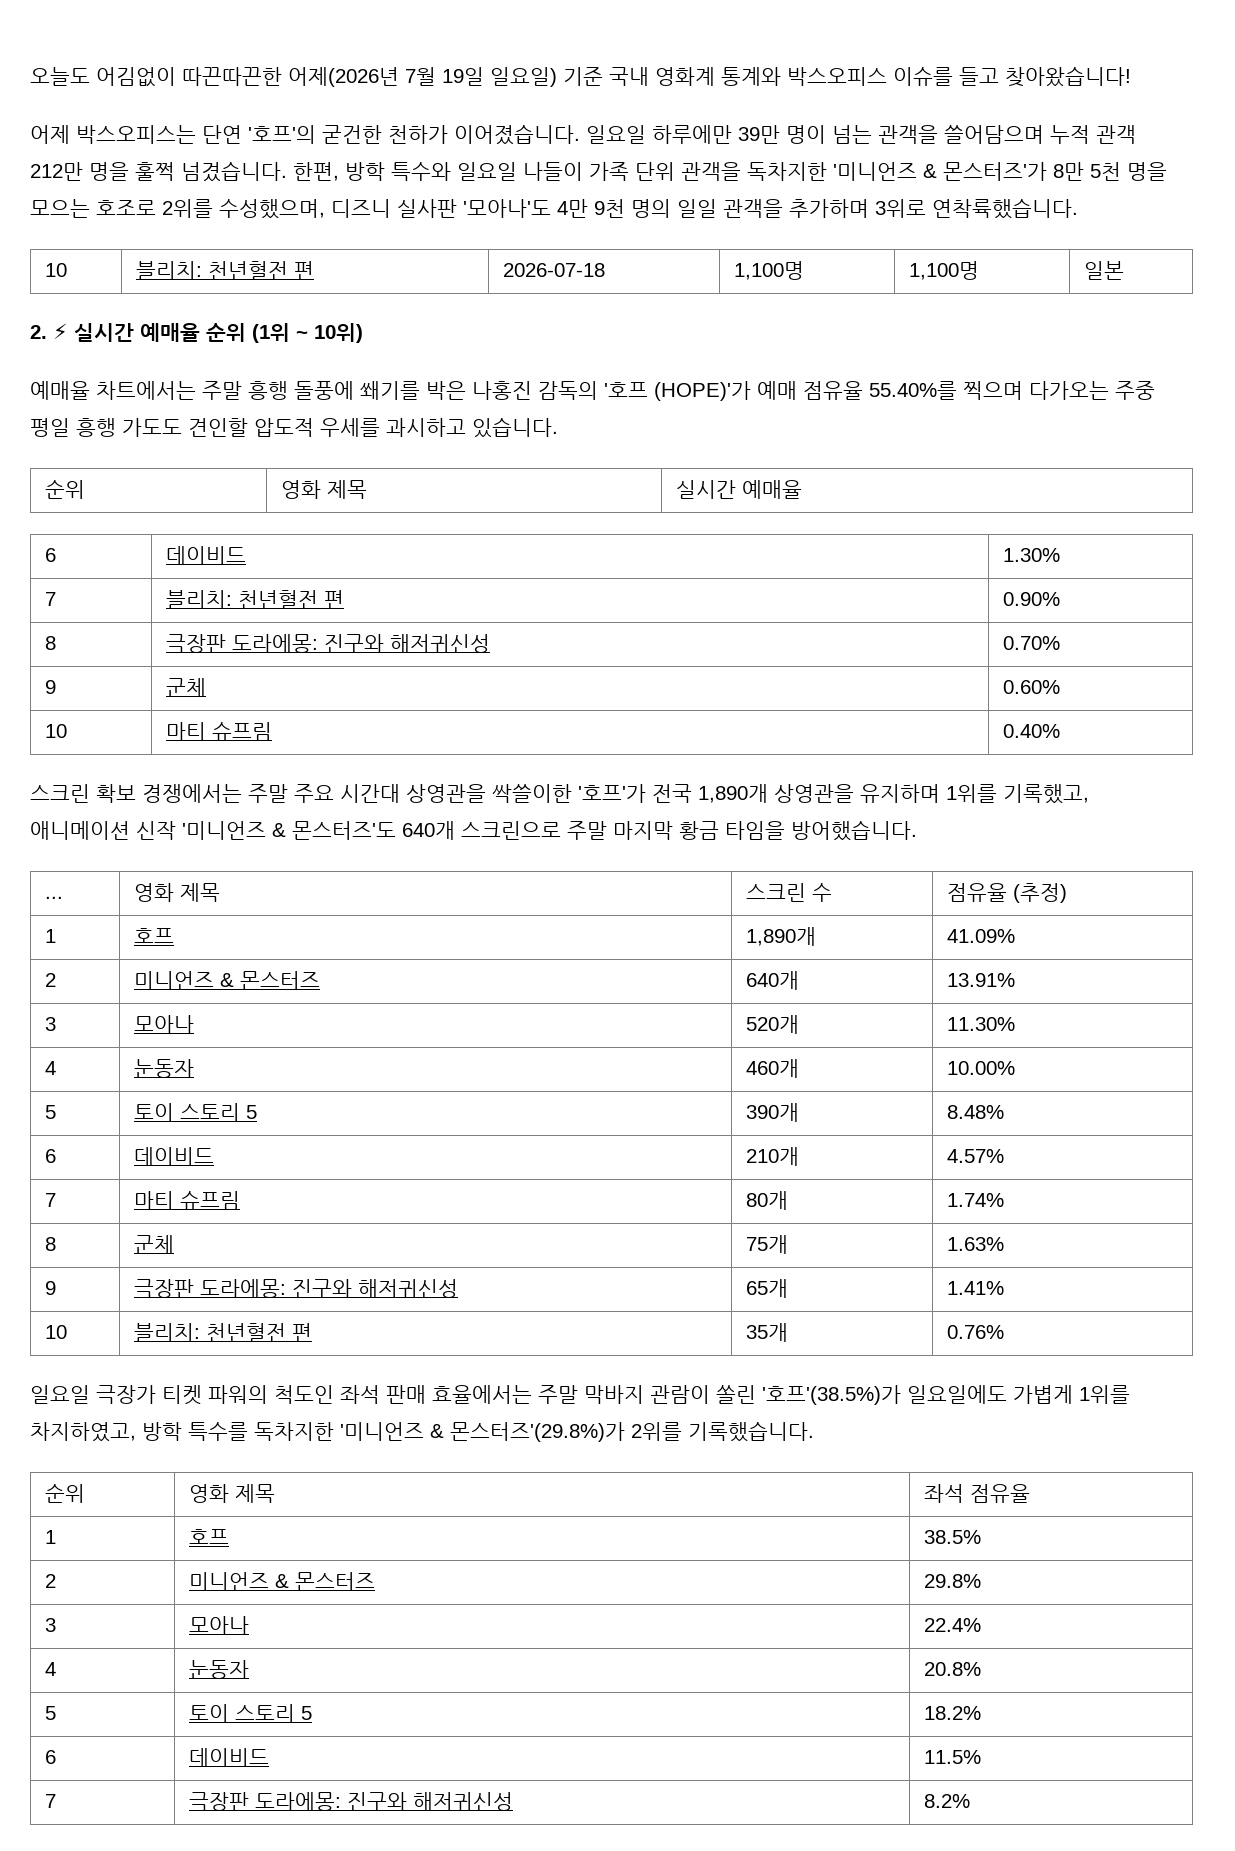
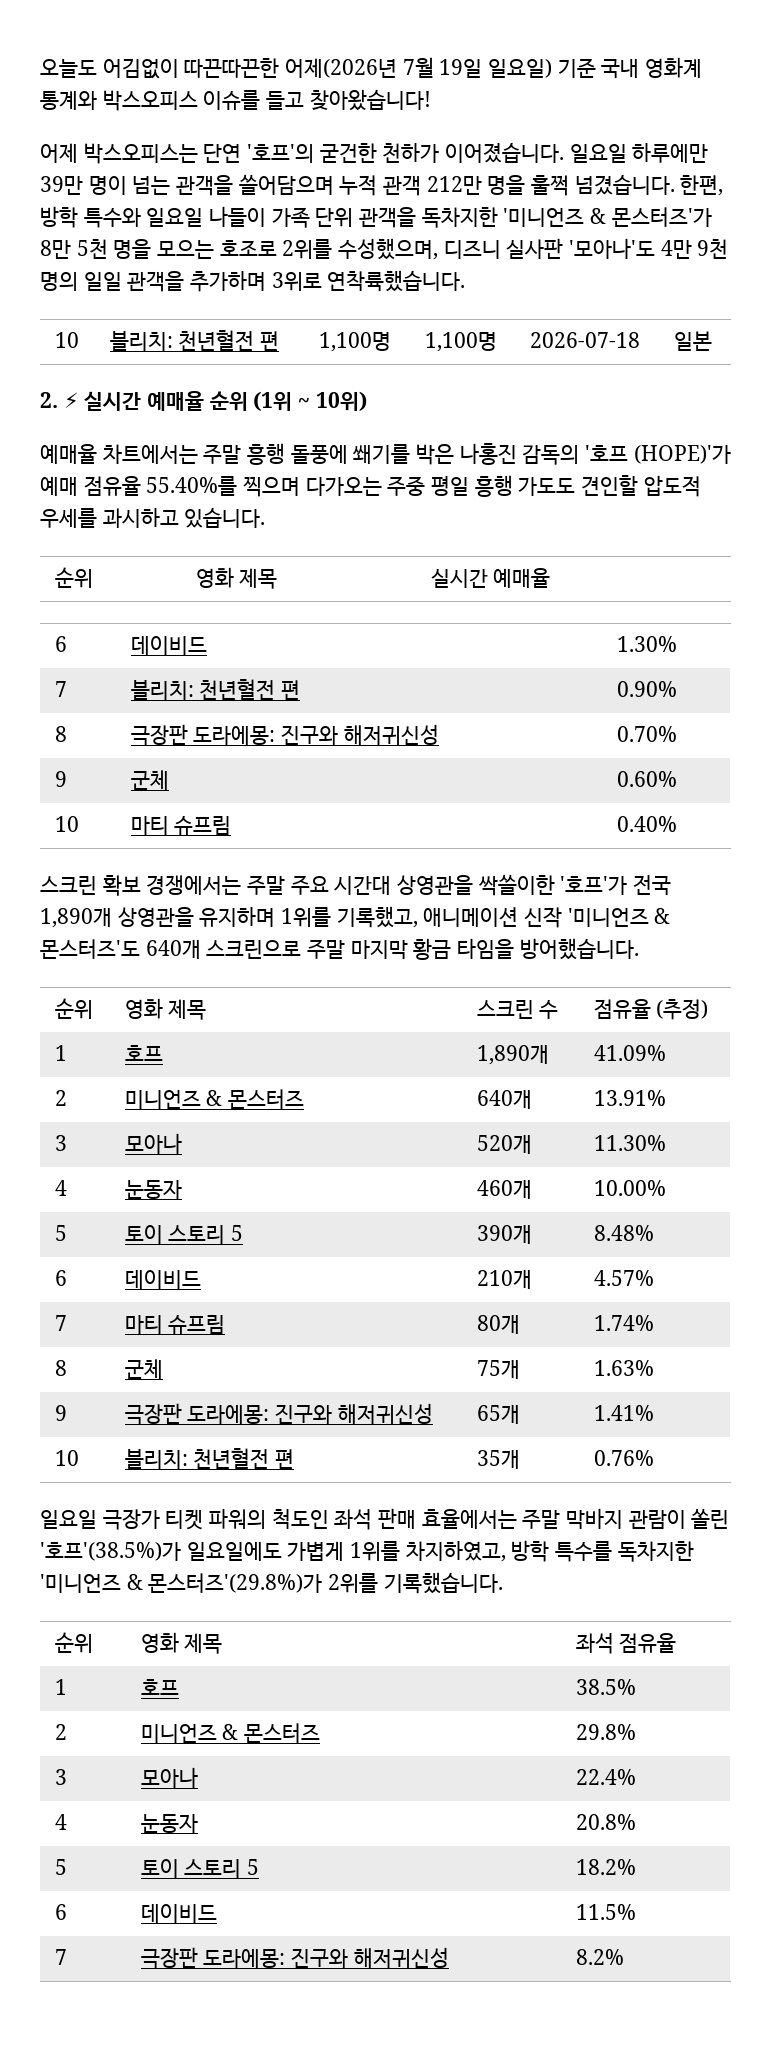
- 10 | 블리치: 천년혈전 편 | 2026-07-18 | 1,100명 | 1,100명 | 일본
+ 10 | 블리치: 천년혈전 편 | 1,100명 | 1,100명 | 2026-07-18 | 일본
- ... | 영화 제목 | 스크린 수 | 점유율 (추정)
+ 순위 | 영화 제목 | 스크린 수 | 점유율 (추정)

